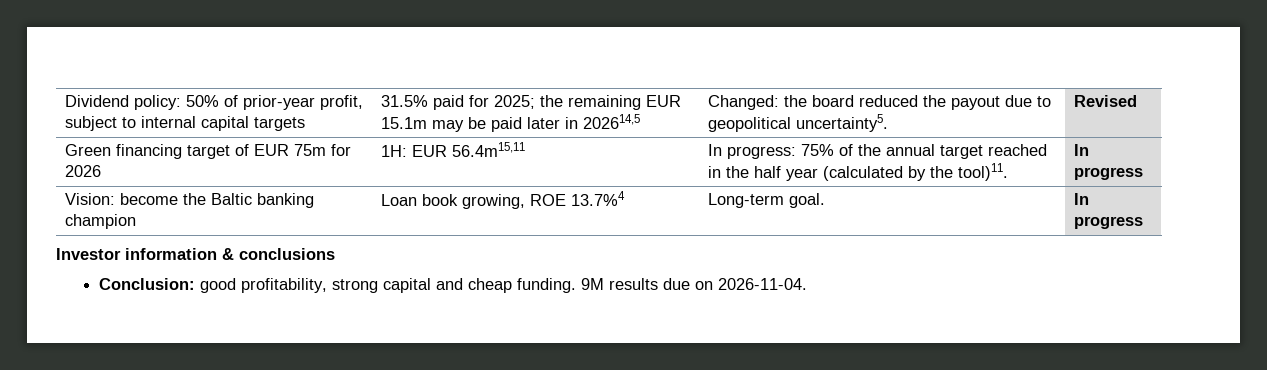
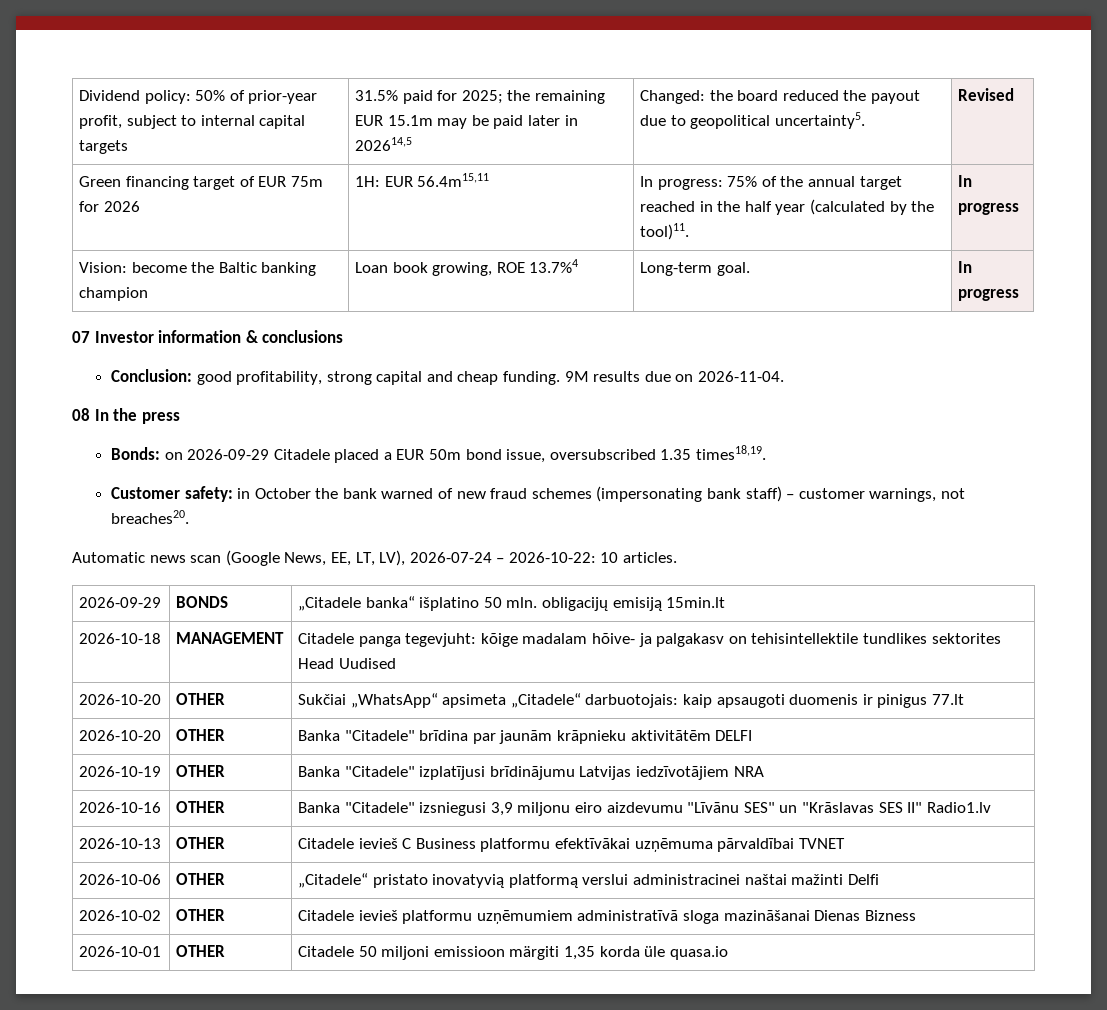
- Investor information & conclusions
+ 07 Investor information & conclusions
+ 08 In the press
+ Bonds: on 2026-09-29 Citadele placed a EUR 50m bond issue, oversubscribed 1.35 times18,19.
+ Customer safety: in October the bank warned of new fraud schemes (impersonating bank staff) – customer warnings, not breaches20.
+ Automatic news scan (Google News, EE, LT, LV), 2026-07-24 – 2026-10-22: 10 articles.
+ 2026-09-29 | BONDS | „Citadele banka“ išplatino 50 mln. obligacijų emisiją 15min.lt
+ 2026-10-18 | MANAGEMENT | Citadele panga tegevjuht: kõige madalam hõive- ja palgakasv on tehisintellektile tundlikes sektorites Head Uudised
+ 2026-10-20 | OTHER | Sukčiai „WhatsApp“ apsimeta „Citadele“ darbuotojais: kaip apsaugoti duomenis ir pinigus 77.lt
+ 2026-10-20 | OTHER | Banka "Citadele" brīdina par jaunām krāpnieku aktivitātēm DELFI
+ 2026-10-19 | OTHER | Banka "Citadele" izplatījusi brīdinājumu Latvijas iedzīvotājiem NRA
+ 2026-10-16 | OTHER | Banka "Citadele" izsniegusi 3,9 miljonu eiro aizdevumu "Līvānu SES" un "Krāslavas SES II" Radio1.lv
+ 2026-10-13 | OTHER | Citadele ievieš C Business platformu efektīvākai uzņēmuma pārvaldībai TVNET
+ 2026-10-06 | OTHER | „Citadele“ pristato inovatyvią platformą verslui administracinei naštai mažinti Delfi
+ 2026-10-02 | OTHER | Citadele ievieš platformu uzņēmumiem administratīvā sloga mazināšanai Dienas Bizness
+ 2026-10-01 | OTHER | Citadele 50 miljoni emissioon märgiti 1,35 korda üle quasa.io

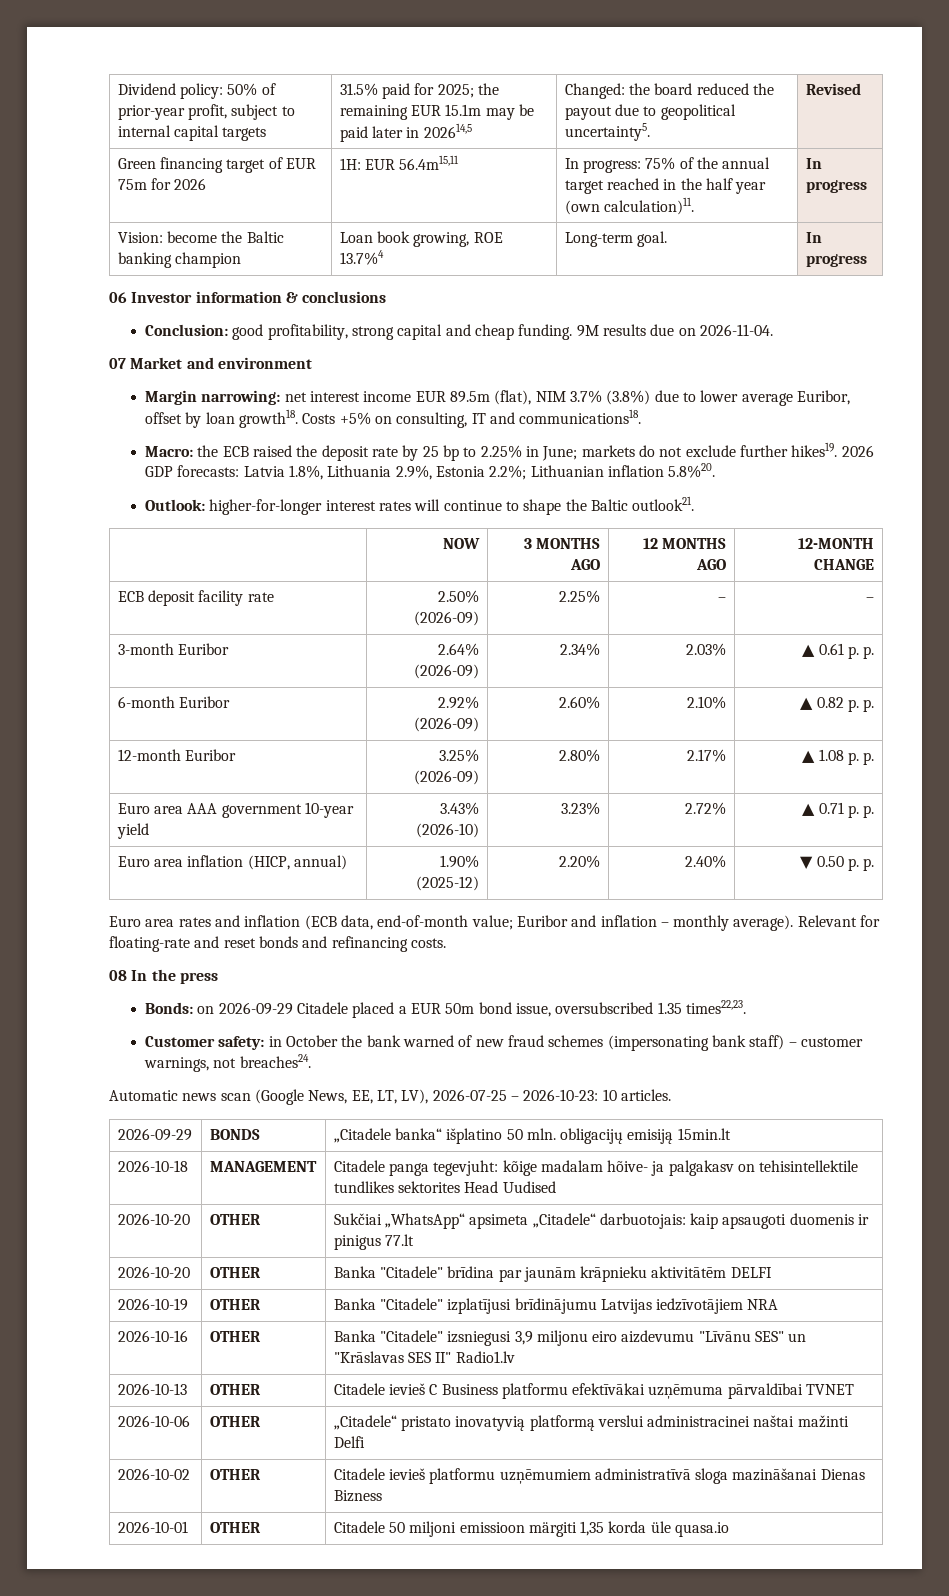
- Green financing target of EUR 75m for 2026 | 1H: EUR 56.4m15,11 | In progress: 75% of the annual target reached in the half year (calculated by the tool)11. | In progress
+ Green financing target of EUR 75m for 2026 | 1H: EUR 56.4m15,11 | In progress: 75% of the annual target reached in the half year (own calculation)11. | In progress
- 07 Investor information & conclusions
+ 06 Investor information & conclusions
+ 07 Market and environment
+ Margin narrowing: net interest income EUR 89.5m (flat), NIM 3.7% (3.8%) due to lower average Euribor, offset by loan growth18. Costs +5% on consulting, IT and communications18.
+ Macro: the ECB raised the deposit rate by 25 bp to 2.25% in June; markets do not exclude further hikes19. 2026 GDP forecasts: Latvia 1.8%, Lithuania 2.9%, Estonia 2.2%; Lithuanian inflation 5.8%20.
+ Outlook: higher-for-longer interest rates will continue to shape the Baltic outlook21.
+ | NOW | 3 MONTHS AGO | 12 MONTHS AGO | 12-MONTH CHANGE
+ ECB deposit facility rate | 2.50% (2026-09) | 2.25% | – | –
+ 3-month Euribor | 2.64% (2026-09) | 2.34% | 2.03% | ▲ 0.61 p. p.
+ 6-month Euribor | 2.92% (2026-09) | 2.60% | 2.10% | ▲ 0.82 p. p.
+ 12-month Euribor | 3.25% (2026-09) | 2.80% | 2.17% | ▲ 1.08 p. p.
+ Euro area AAA government 10-year yield | 3.43% (2026-10) | 3.23% | 2.72% | ▲ 0.71 p. p.
+ Euro area inflation (HICP, annual) | 1.90% (2025-12) | 2.20% | 2.40% | ▼ 0.50 p. p.
+ Euro area rates and inflation (ECB data, end-of-month value; Euribor and inflation – monthly average). Relevant for floating-rate and reset bonds and refinancing costs.
- Bonds: on 2026-09-29 Citadele placed a EUR 50m bond issue, oversubscribed 1.35 times18,19.
+ Bonds: on 2026-09-29 Citadele placed a EUR 50m bond issue, oversubscribed 1.35 times22,23.
- Customer safety: in October the bank warned of new fraud schemes (impersonating bank staff) – customer warnings, not breaches20.
+ Customer safety: in October the bank warned of new fraud schemes (impersonating bank staff) – customer warnings, not breaches24.
- Automatic news scan (Google News, EE, LT, LV), 2026-07-24 – 2026-10-22: 10 articles.
+ Automatic news scan (Google News, EE, LT, LV), 2026-07-25 – 2026-10-23: 10 articles.

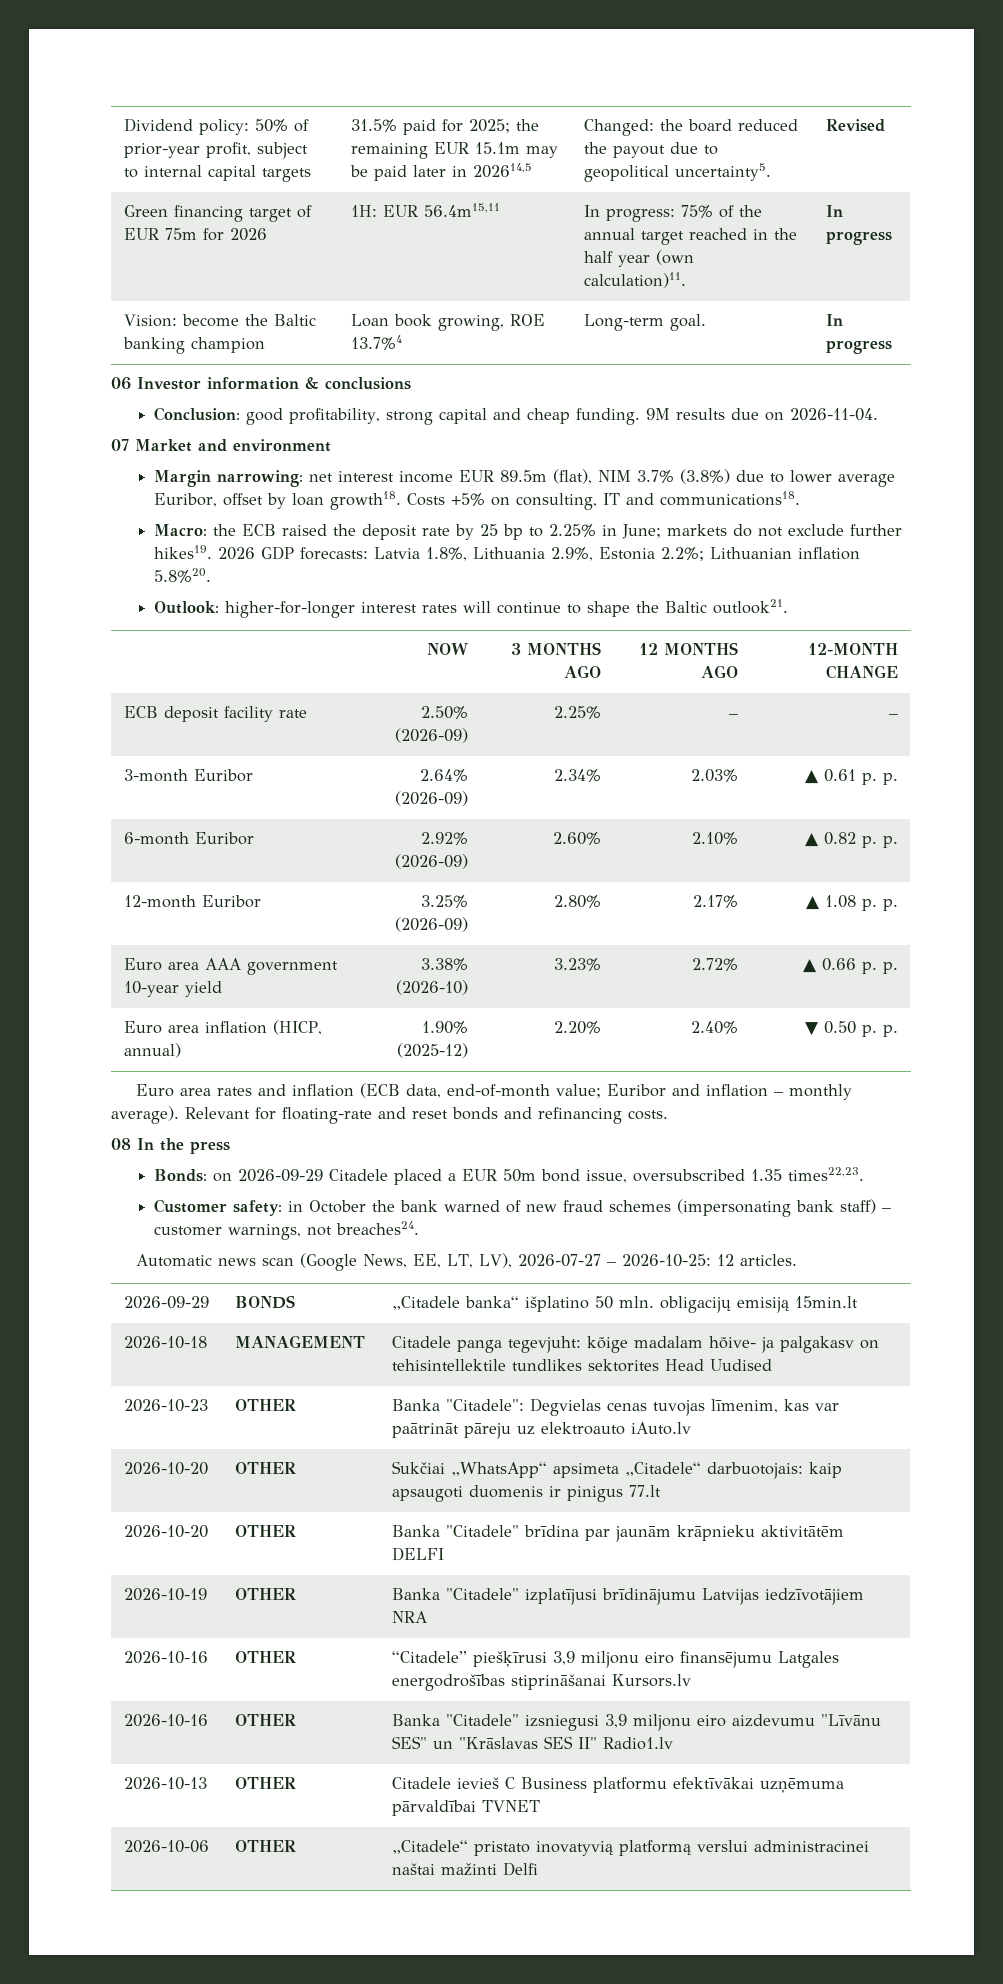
- Euro area AAA government 10-year yield | 3.43% (2026-10) | 3.23% | 2.72% | ▲ 0.71 p. p.
+ Euro area AAA government 10-year yield | 3.38% (2026-10) | 3.23% | 2.72% | ▲ 0.66 p. p.
- Automatic news scan (Google News, EE, LT, LV), 2026-07-25 – 2026-10-23: 10 articles.
+ Automatic news scan (Google News, EE, LT, LV), 2026-07-27 – 2026-10-25: 12 articles.
+ 2026-10-23 | OTHER | Banka "Citadele": Degvielas cenas tuvojas līmenim, kas var paātrināt pāreju uz elektroauto iAuto.lv
+ 2026-10-16 | OTHER | “Citadele” piešķīrusi 3,9 miljonu eiro finansējumu Latgales energodrošības stiprināšanai Kursors.lv
- 2026-10-02 | OTHER | Citadele ievieš platformu uzņēmumiem administratīvā sloga mazināšanai Dienas Bizness
- 2026-10-01 | OTHER | Citadele 50 miljoni emissioon märgiti 1,35 korda üle quasa.io

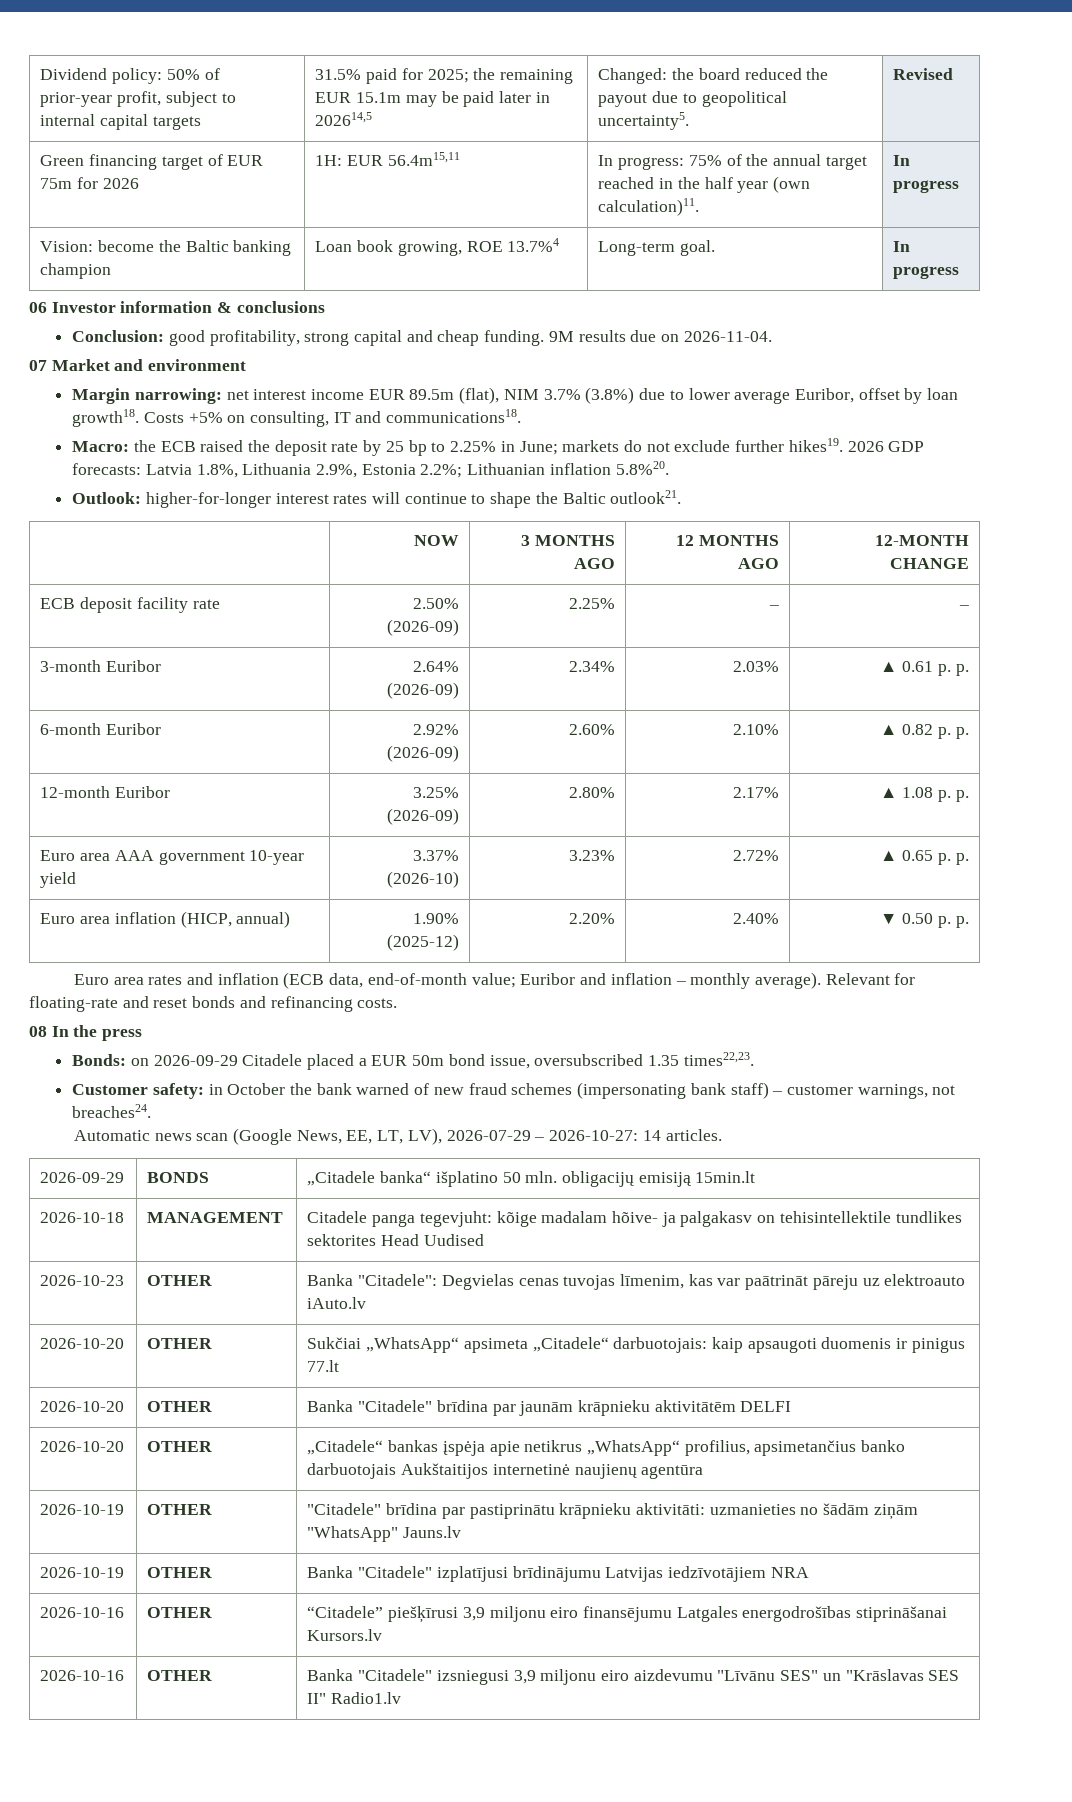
- Euro area AAA government 10-year yield | 3.38% (2026-10) | 3.23% | 2.72% | ▲ 0.66 p. p.
+ Euro area AAA government 10-year yield | 3.37% (2026-10) | 3.23% | 2.72% | ▲ 0.65 p. p.
- Automatic news scan (Google News, EE, LT, LV), 2026-07-27 – 2026-10-25: 12 articles.
+ Automatic news scan (Google News, EE, LT, LV), 2026-07-29 – 2026-10-27: 14 articles.
+ 2026-10-20 | OTHER | „Citadele“ bankas įspėja apie netikrus „WhatsApp“ profilius, apsimetančius banko darbuotojais Aukštaitijos internetinė naujienų agentūra
+ 2026-10-19 | OTHER | "Citadele" brīdina par pastiprinātu krāpnieku aktivitāti: uzmanieties no šādām ziņām "WhatsApp" Jauns.lv
- 2026-10-13 | OTHER | Citadele ievieš C Business platformu efektīvākai uzņēmuma pārvaldībai TVNET
- 2026-10-06 | OTHER | „Citadele“ pristato inovatyvią platformą verslui administracinei naštai mažinti Delfi

